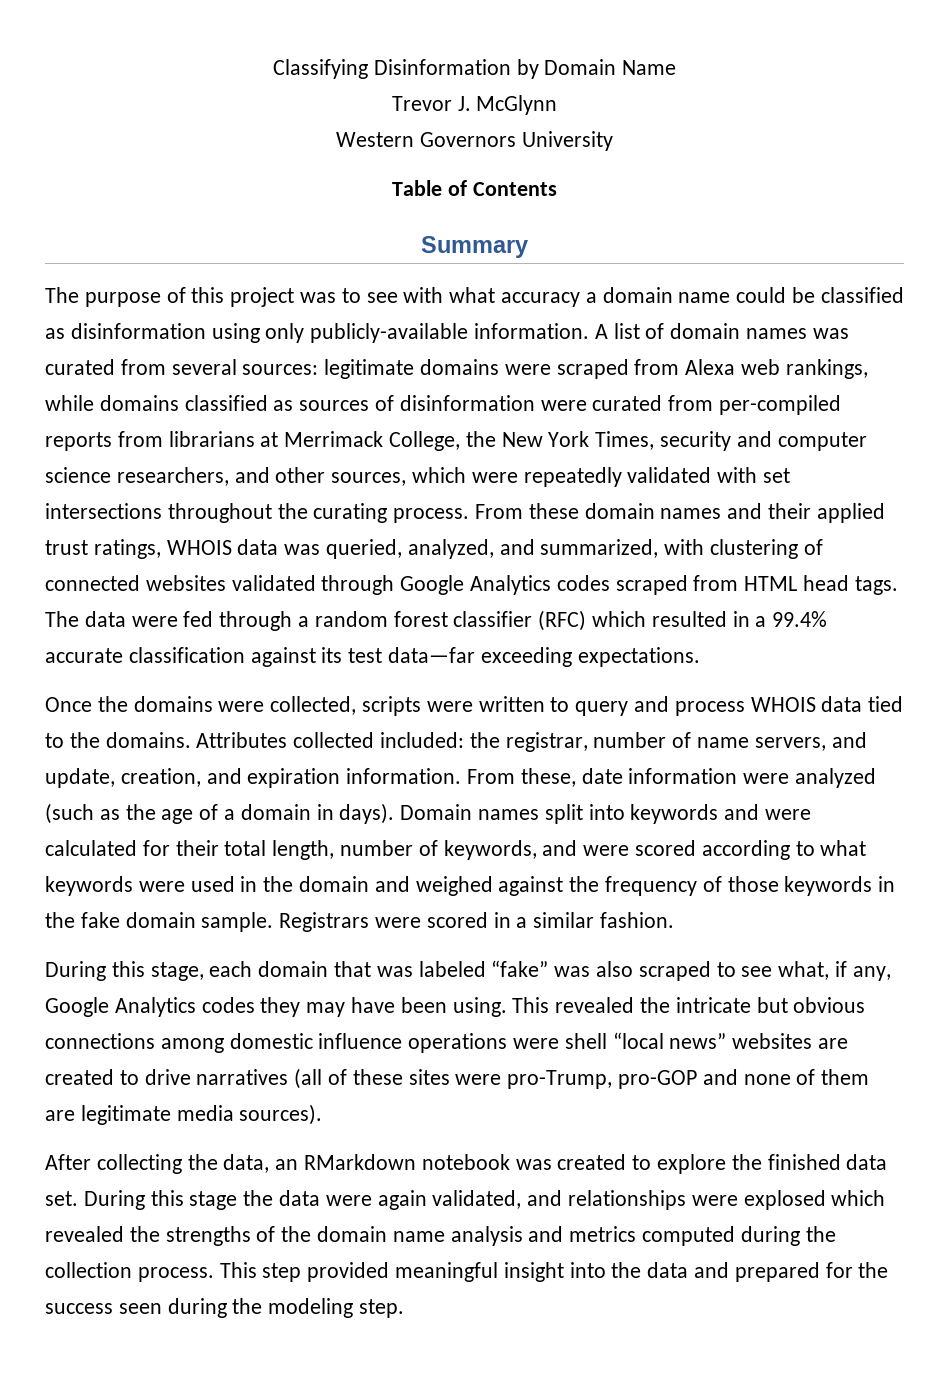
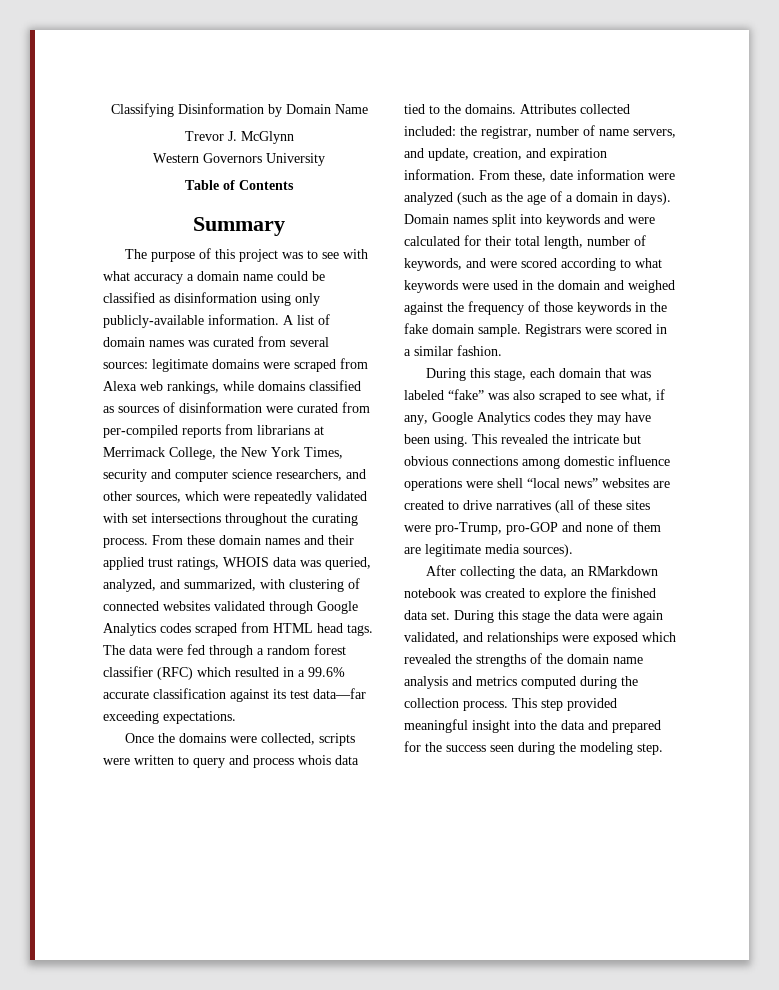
- The data were fed through a random forest classifier (RFC) which resulted in a 99.4% accurate classification against its test data—far exceeding expectations.
+ The data were fed through a random forest classifier (RFC) which resulted in a 99.6% accurate classification against its test data—far exceeding expectations.
- Once the domains were collected, scripts were written to query and process WHOIS data tied to the domains.
+ Once the domains were collected, scripts were written to query and process whois data tied to the domains.
- During this stage the data were again validated, and relationships were explosed which revealed the strengths of the domain name analysis and metrics computed during the collection process.
+ During this stage the data were again validated, and relationships were exposed which revealed the strengths of the domain name analysis and metrics computed during the collection process.

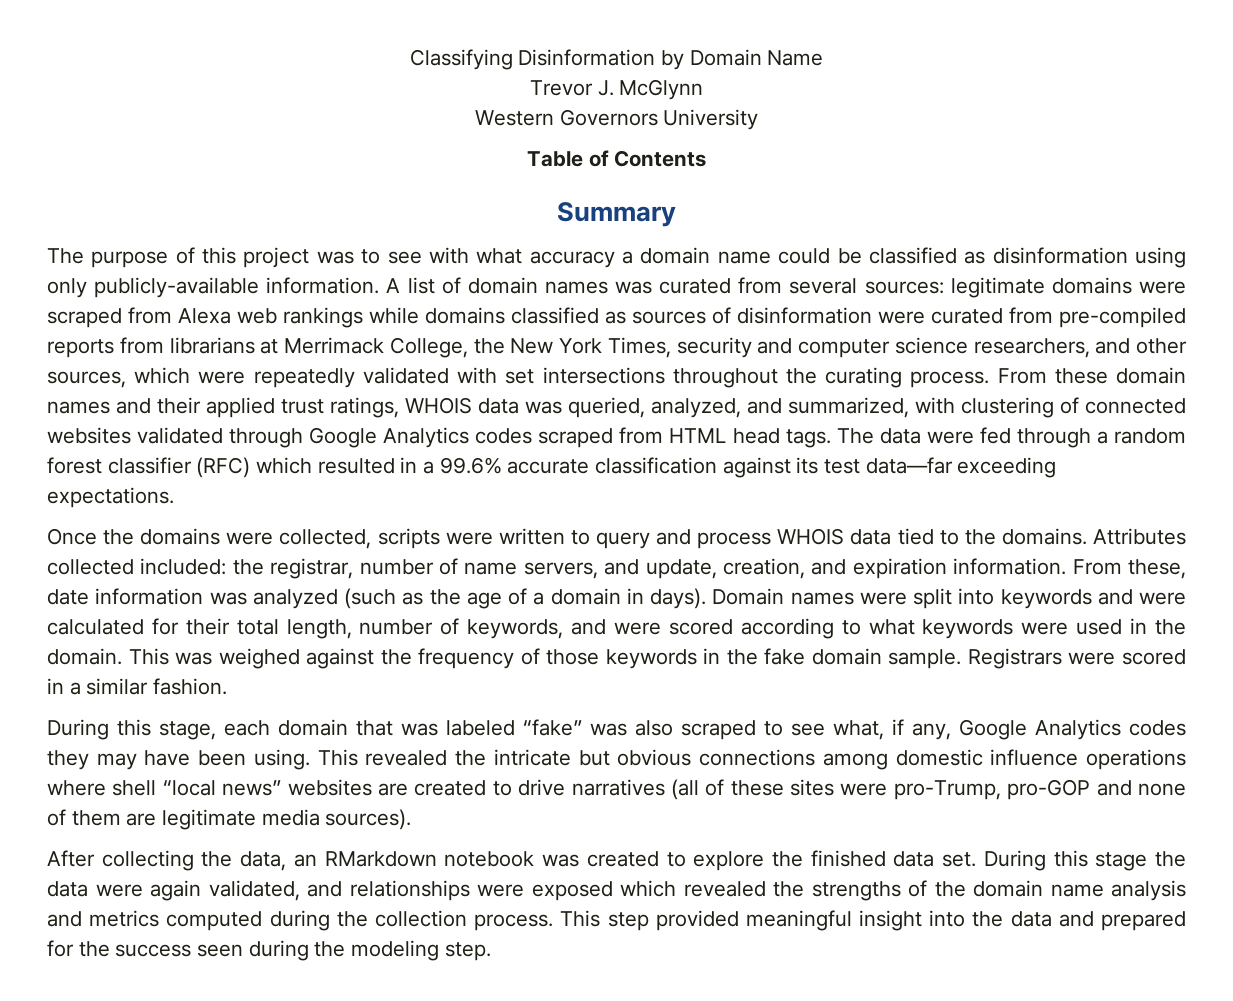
- A list of domain names was curated from several sources: legitimate domains were scraped from Alexa web rankings, while domains classified as sources of disinformation were curated from per-compiled reports from librarians at Merrimack College, the New York Times, security and computer science researchers, and other sources, which were repeatedly validated with set intersections throughout the curating process.
+ A list of domain names was curated from several sources: legitimate domains were scraped from Alexa web rankings while domains classified as sources of disinformation were curated from pre-compiled reports from librarians at Merrimack College, the New York Times, security and computer science researchers, and other sources, which were repeatedly validated with set intersections throughout the curating process.
- Once the domains were collected, scripts were written to query and process whois data tied to the domains.
+ Once the domains were collected, scripts were written to query and process WHOIS data tied to the domains.
- From these, date information were analyzed (such as the age of a domain in days).
+ From these, date information was analyzed (such as the age of a domain in days).
- Domain names split into keywords and were calculated for their total length, number of keywords, and were scored according to what keywords were used in the domain and weighed against the frequency of those keywords in the fake domain sample.
+ Domain names were split into keywords and were calculated for their total length, number of keywords, and were scored according to what keywords were used in the domain. This was weighed against the frequency of those keywords in the fake domain sample.
- This revealed the intricate but obvious connections among domestic influence operations were shell “local news” websites are created to drive narratives (all of these sites were pro-Trump, pro-GOP and none of them are legitimate media sources).
+ This revealed the intricate but obvious connections among domestic influence operations where shell “local news” websites are created to drive narratives (all of these sites were pro-Trump, pro-GOP and none of them are legitimate media sources).

